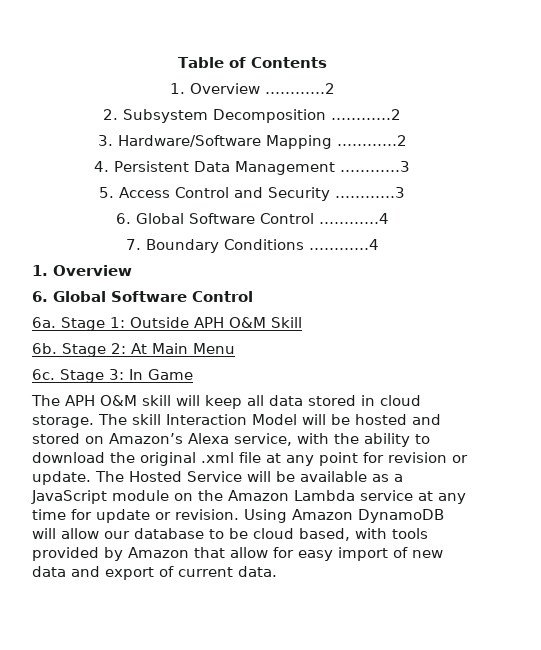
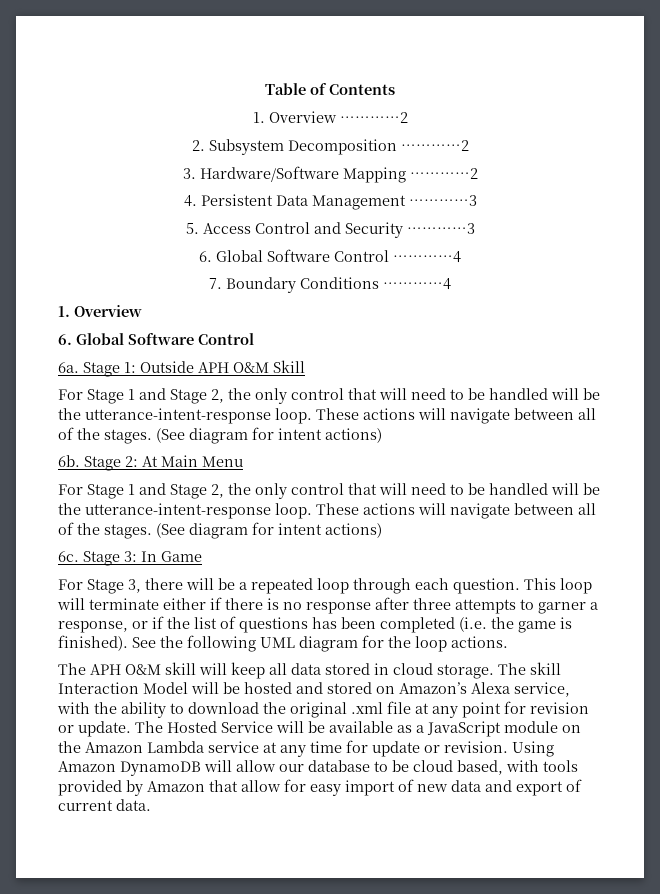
  Stage 1: Outside APH O&M Skill
+ For Stage 1 and Stage 2, the only control that will need to be handled will be the utterance-intent-response loop. These actions will navigate between all of the stages. (See diagram for intent actions)
  Stage 2: At Main Menu
+ For Stage 1 and Stage 2, the only control that will need to be handled will be the utterance-intent-response loop. These actions will navigate between all of the stages. (See diagram for intent actions)
+ For Stage 3, there will be a repeated loop through each question. This loop will terminate either if there is no response after three attempts to garner a response, or if the list of questions has been completed (i.e. the game is finished). See the following UML diagram for the loop actions.

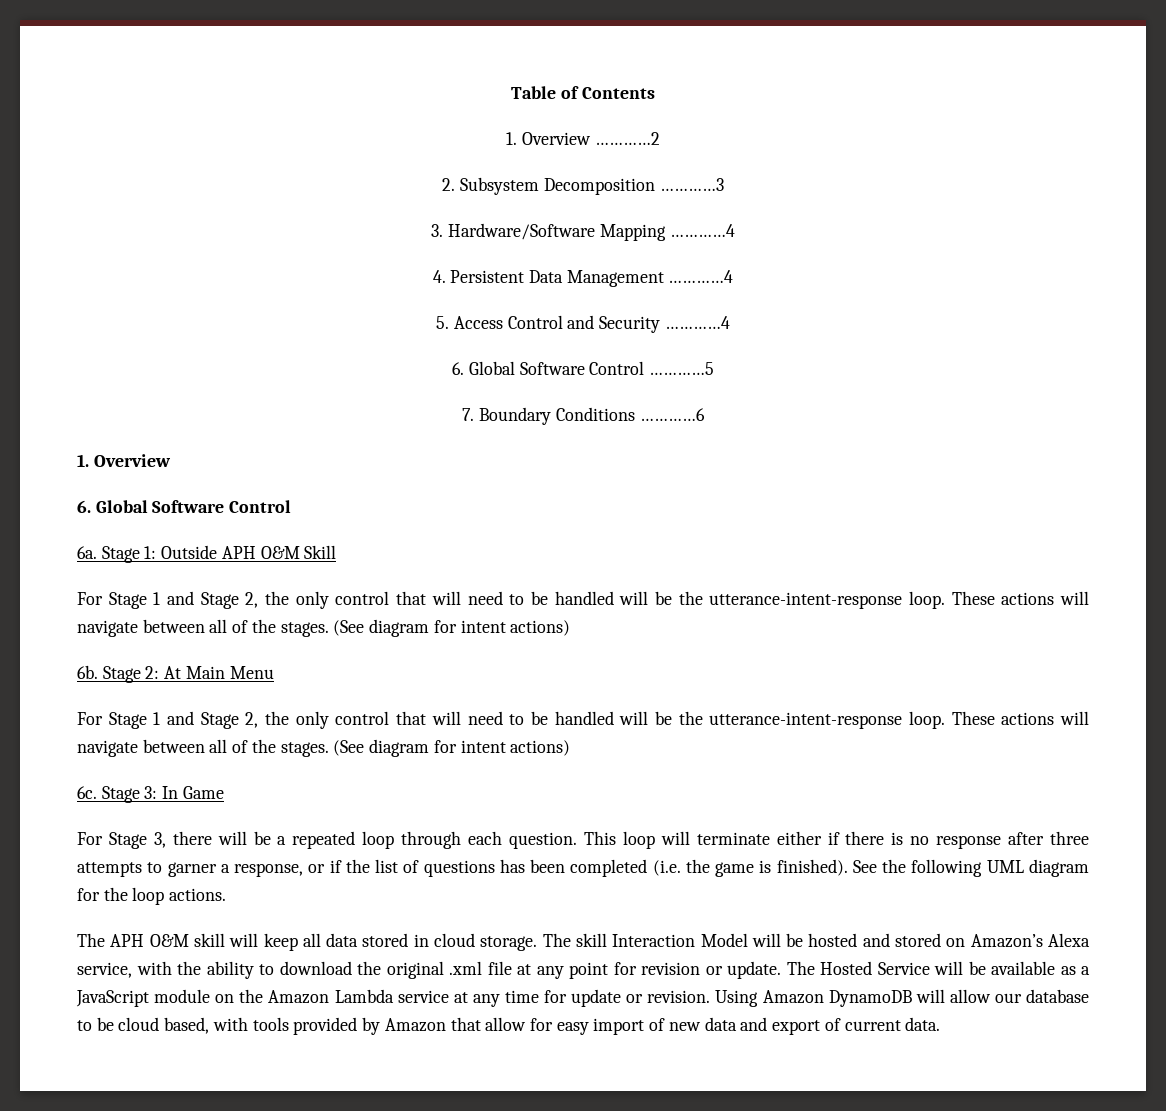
- 2. Subsystem Decomposition …………2
+ 2. Subsystem Decomposition …………3
- 3. Hardware/Software Mapping …………2
+ 3. Hardware/Software Mapping …………4
- 4. Persistent Data Management …………3
+ 4. Persistent Data Management …………4
- 5. Access Control and Security …………3
- 6. Global Software Control …………4
+ 5. Access Control and Security …………4
+ 6. Global Software Control …………5
- 7. Boundary Conditions …………4
+ 7. Boundary Conditions …………6

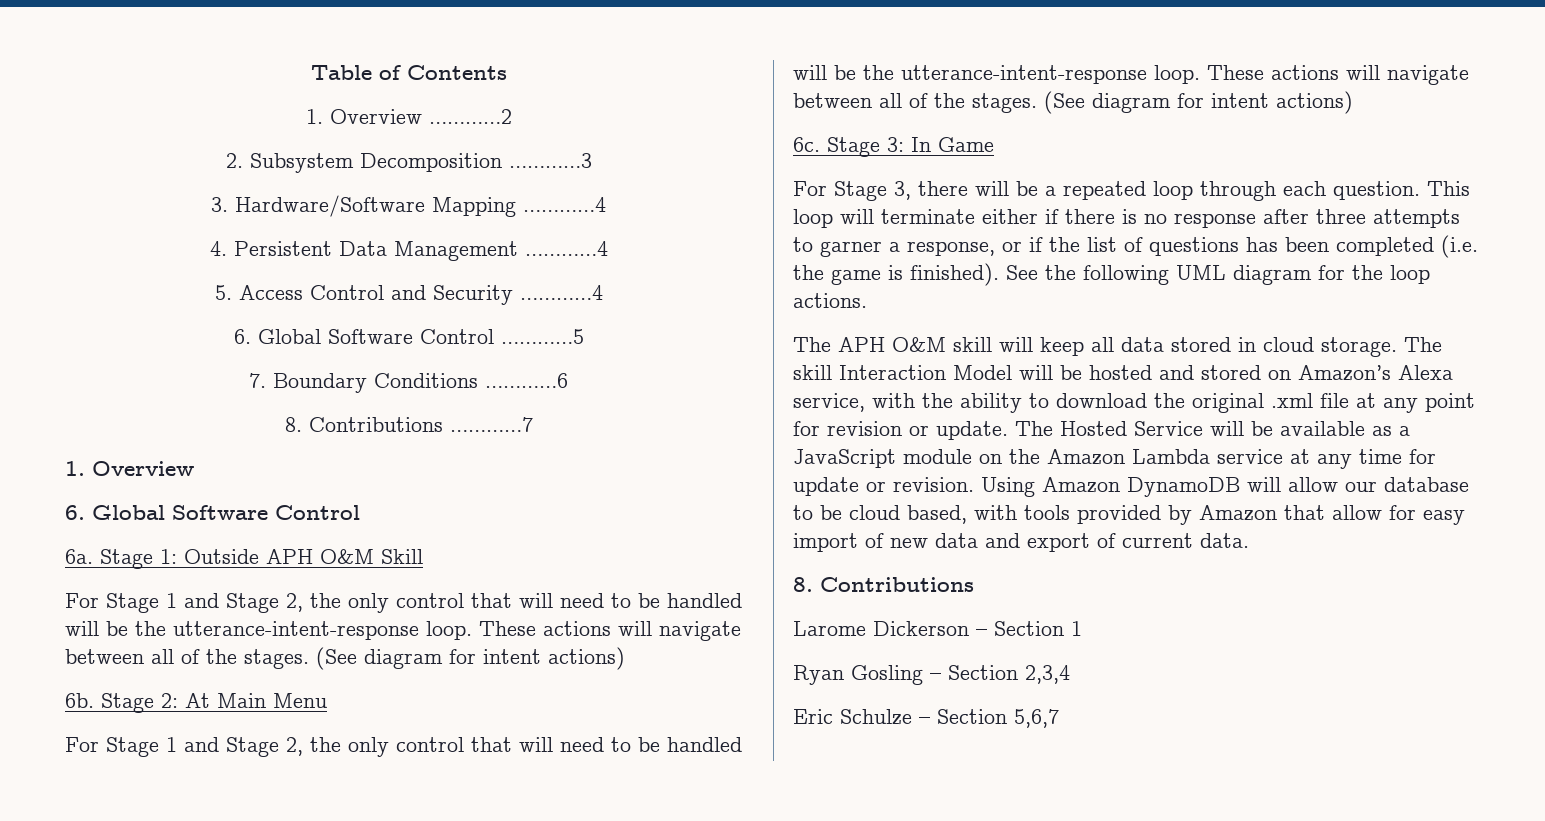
+ 8. Contributions …………7
  Using Amazon DynamoDB will allow our database to be cloud based, with tools provided by Amazon that allow for easy import of new data and export of current data.
+ 8. Contributions
+ Larome Dickerson – Section 1
+ Ryan Gosling – Section 2,3,4
+ Eric Schulze – Section 5,6,7

